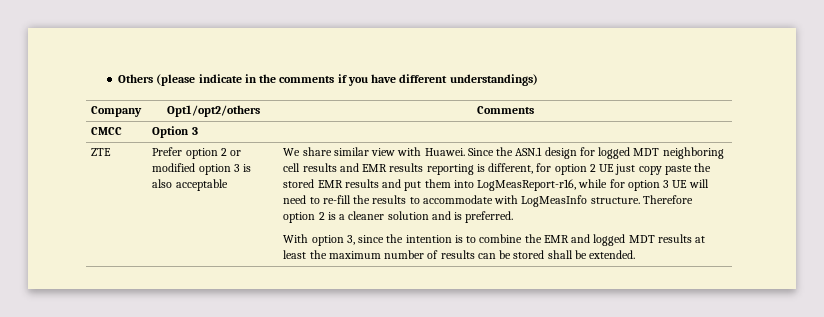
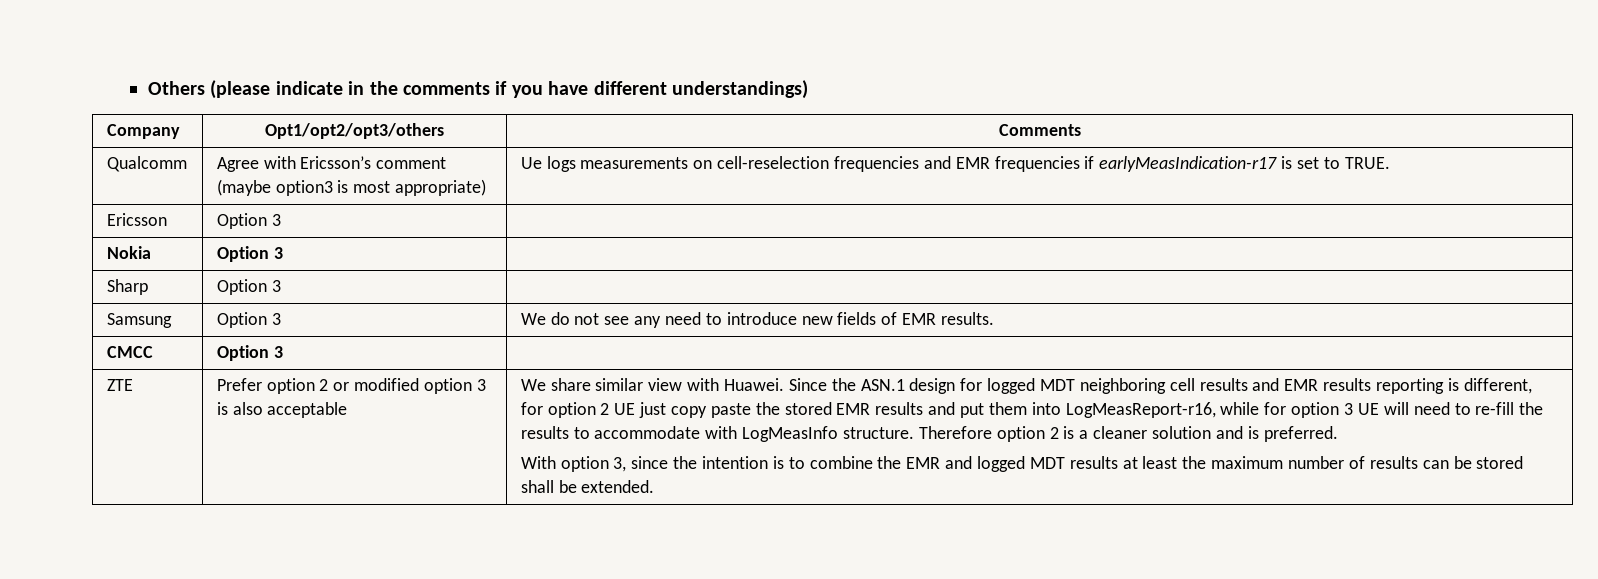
- Company | Opt1/opt2/others | Comments
+ Company | Opt1/opt2/opt3/others | Comments
+ Qualcomm | Agree with Ericsson’s comment (maybe option3 is most appropriate) | Ue logs measurements on cell-reselection frequencies and EMR frequencies if earlyMeasIndication-r17 is set to TRUE.
+ Ericsson | Option 3 |
+ Nokia | Option 3 |
+ Sharp | Option 3 |
+ Samsung | Option 3 | We do not see any need to introduce new fields of EMR results.

